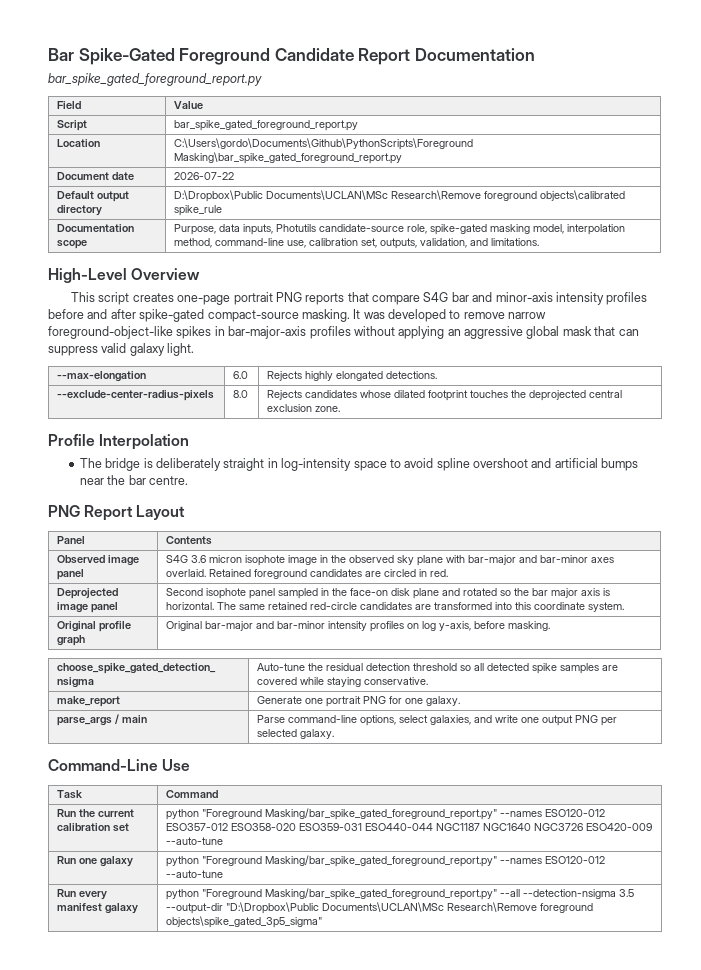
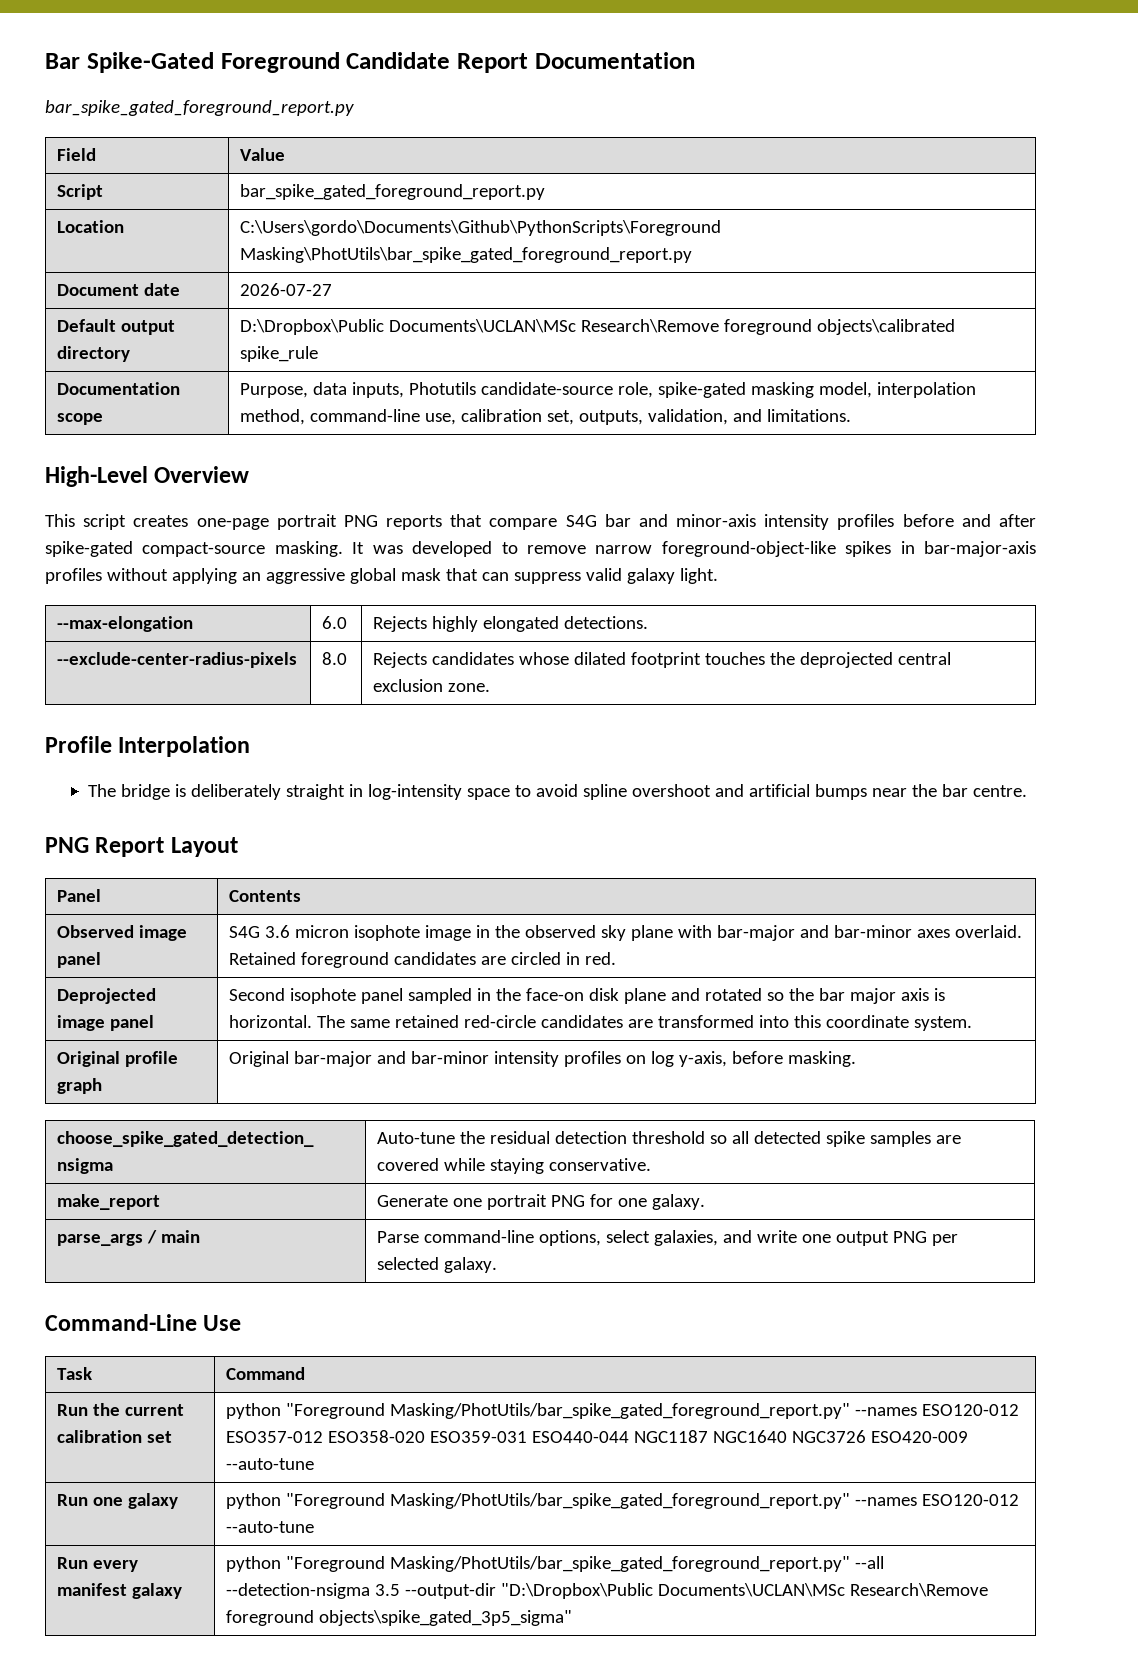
- Location | C:\Users\gordo\Documents\Github\PythonScripts\Foreground Masking\bar_spike_gated_foreground_report.py
+ Location | C:\Users\gordo\Documents\Github\PythonScripts\Foreground Masking\PhotUtils\bar_spike_gated_foreground_report.py
- Document date | 2026-07-22
+ Document date | 2026-07-27
- Run the current calibration set | python "Foreground Masking/bar_spike_gated_foreground_report.py" --names ESO120-012 ESO357-012 ESO358-020 ESO359-031 ESO440-044 NGC1187 NGC1640 NGC3726 ESO420-009 --auto-tune
+ Run the current calibration set | python "Foreground Masking/PhotUtils/bar_spike_gated_foreground_report.py" --names ESO120-012 ESO357-012 ESO358-020 ESO359-031 ESO440-044 NGC1187 NGC1640 NGC3726 ESO420-009 --auto-tune
- Run one galaxy | python "Foreground Masking/bar_spike_gated_foreground_report.py" --names ESO120-012 --auto-tune
+ Run one galaxy | python "Foreground Masking/PhotUtils/bar_spike_gated_foreground_report.py" --names ESO120-012 --auto-tune
- Run every manifest galaxy | python "Foreground Masking/bar_spike_gated_foreground_report.py" --all --detection-nsigma 3.5 --output-dir "D:\Dropbox\Public Documents\UCLAN\MSc Research\Remove foreground objects\spike_gated_3p5_sigma"
+ Run every manifest galaxy | python "Foreground Masking/PhotUtils/bar_spike_gated_foreground_report.py" --all --detection-nsigma 3.5 --output-dir "D:\Dropbox\Public Documents\UCLAN\MSc Research\Remove foreground objects\spike_gated_3p5_sigma"

